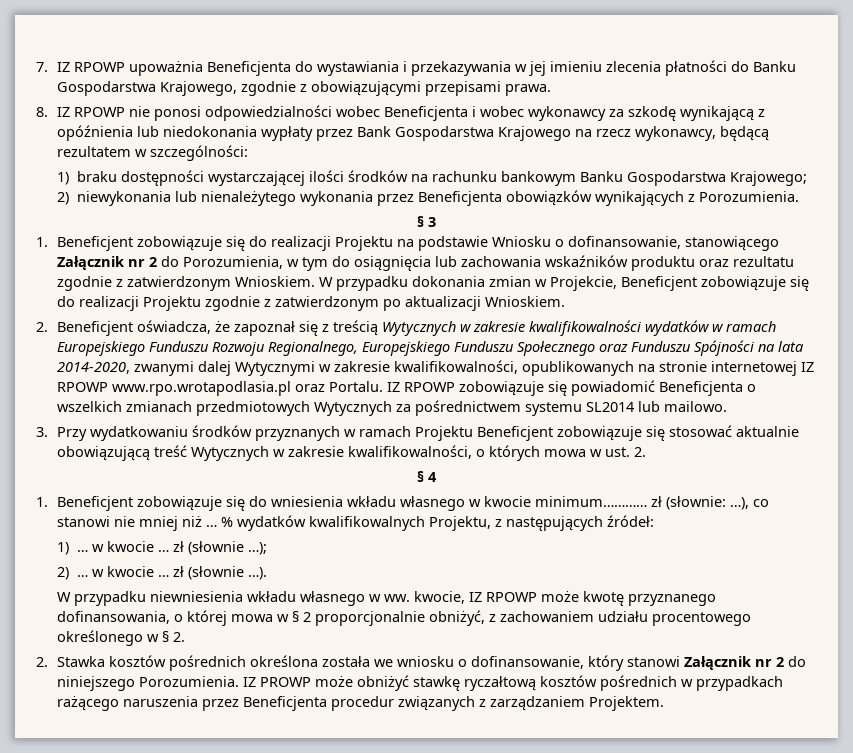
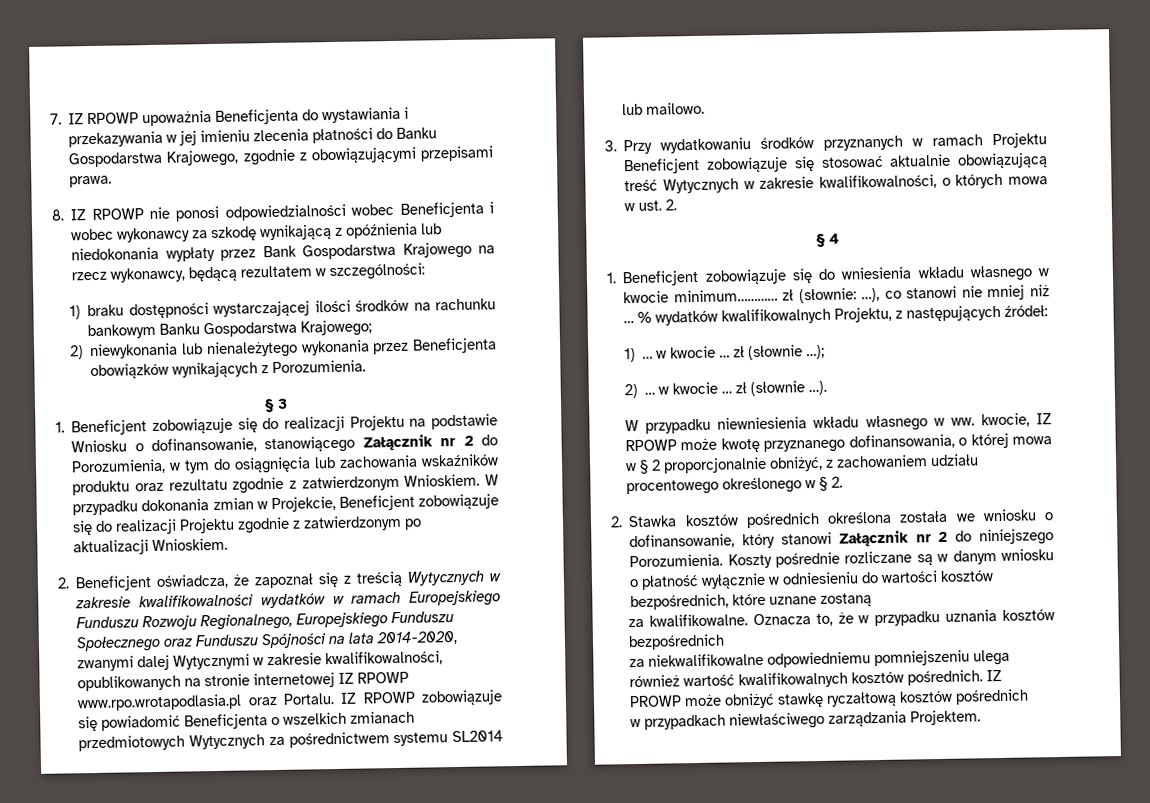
+ Koszty pośrednie rozliczane są w danym wniosku o płatność wyłącznie w odniesieniu do wartości kosztów bezpośrednich, które uznane zostaną
+ za kwalifikowalne. Oznacza to, że w przypadku uznania kosztów bezpośrednich
+ za niekwalifikowalne odpowiedniemu pomniejszeniu ulega również wartość kwalifikowalnych kosztów pośrednich.
- IZ PROWP może obniżyć stawkę ryczałtową kosztów pośrednich w przypadkach rażącego naruszenia przez Beneficjenta procedur związanych z zarządzaniem Projektem.
+ IZ PROWP może obniżyć stawkę ryczałtową kosztów pośrednich
+ w przypadkach niewłaściwego zarządzania Projektem.

